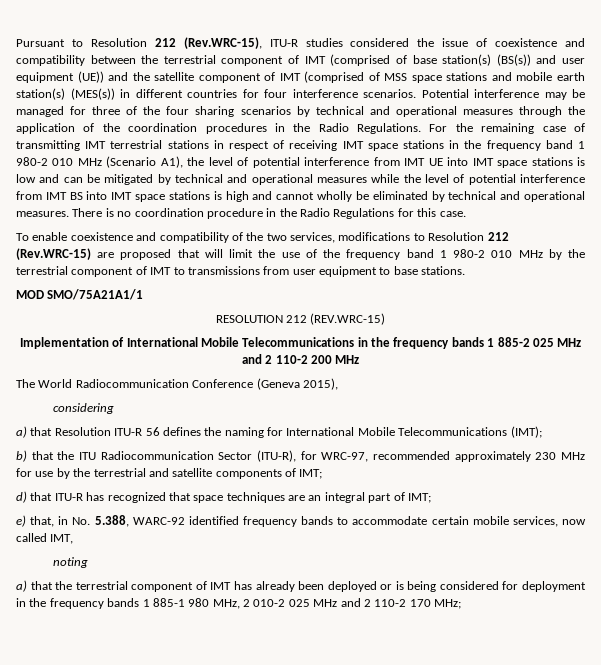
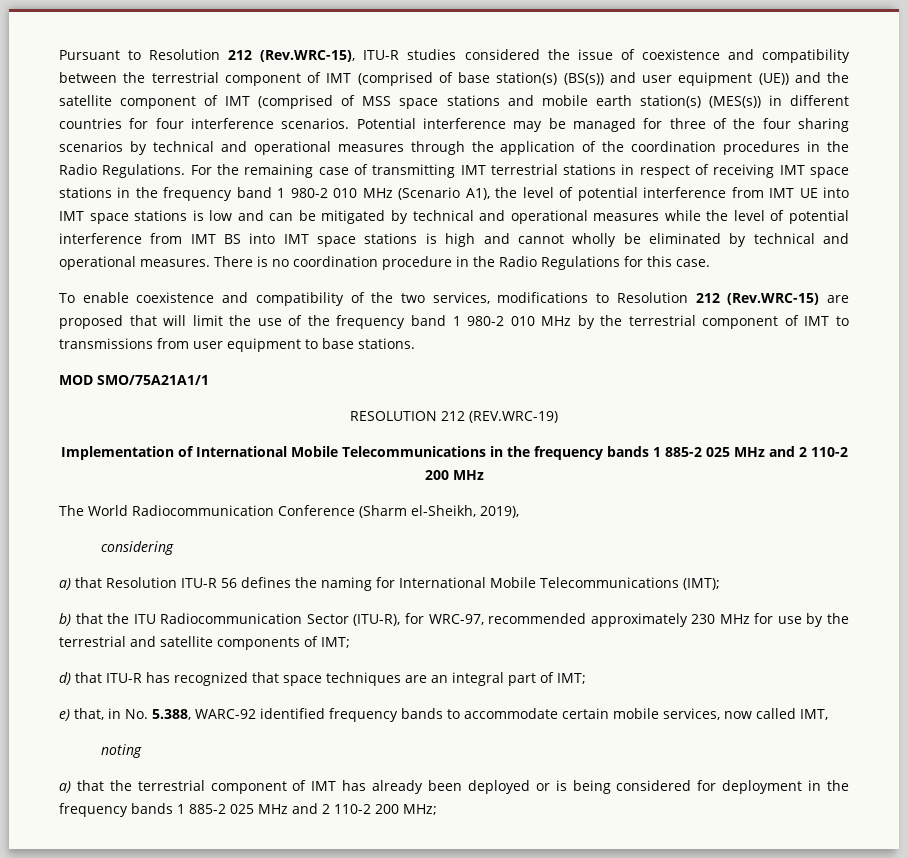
- RESOLUTION 212 (REV.WRC-15)
+ RESOLUTION 212 (REV.WRC-19)
- The World Radiocommunication Conference (Geneva 2015),
+ The World Radiocommunication Conference (Sharm el-Sheikh, 2019),
- a) that the terrestrial component of IMT has already been deployed or is being considered for deployment in the frequency bands 1 885-1 980 MHz, 2 010-2 025 MHz and 2 110-2 170 MHz;
+ a) that the terrestrial component of IMT has already been deployed or is being considered for deployment in the frequency bands 1 885-2 025 MHz and 2 110-2 200 MHz;

